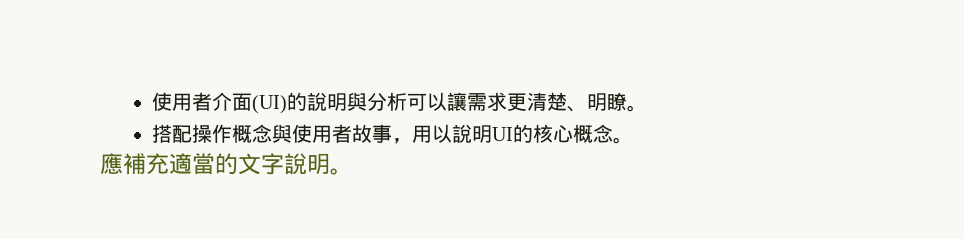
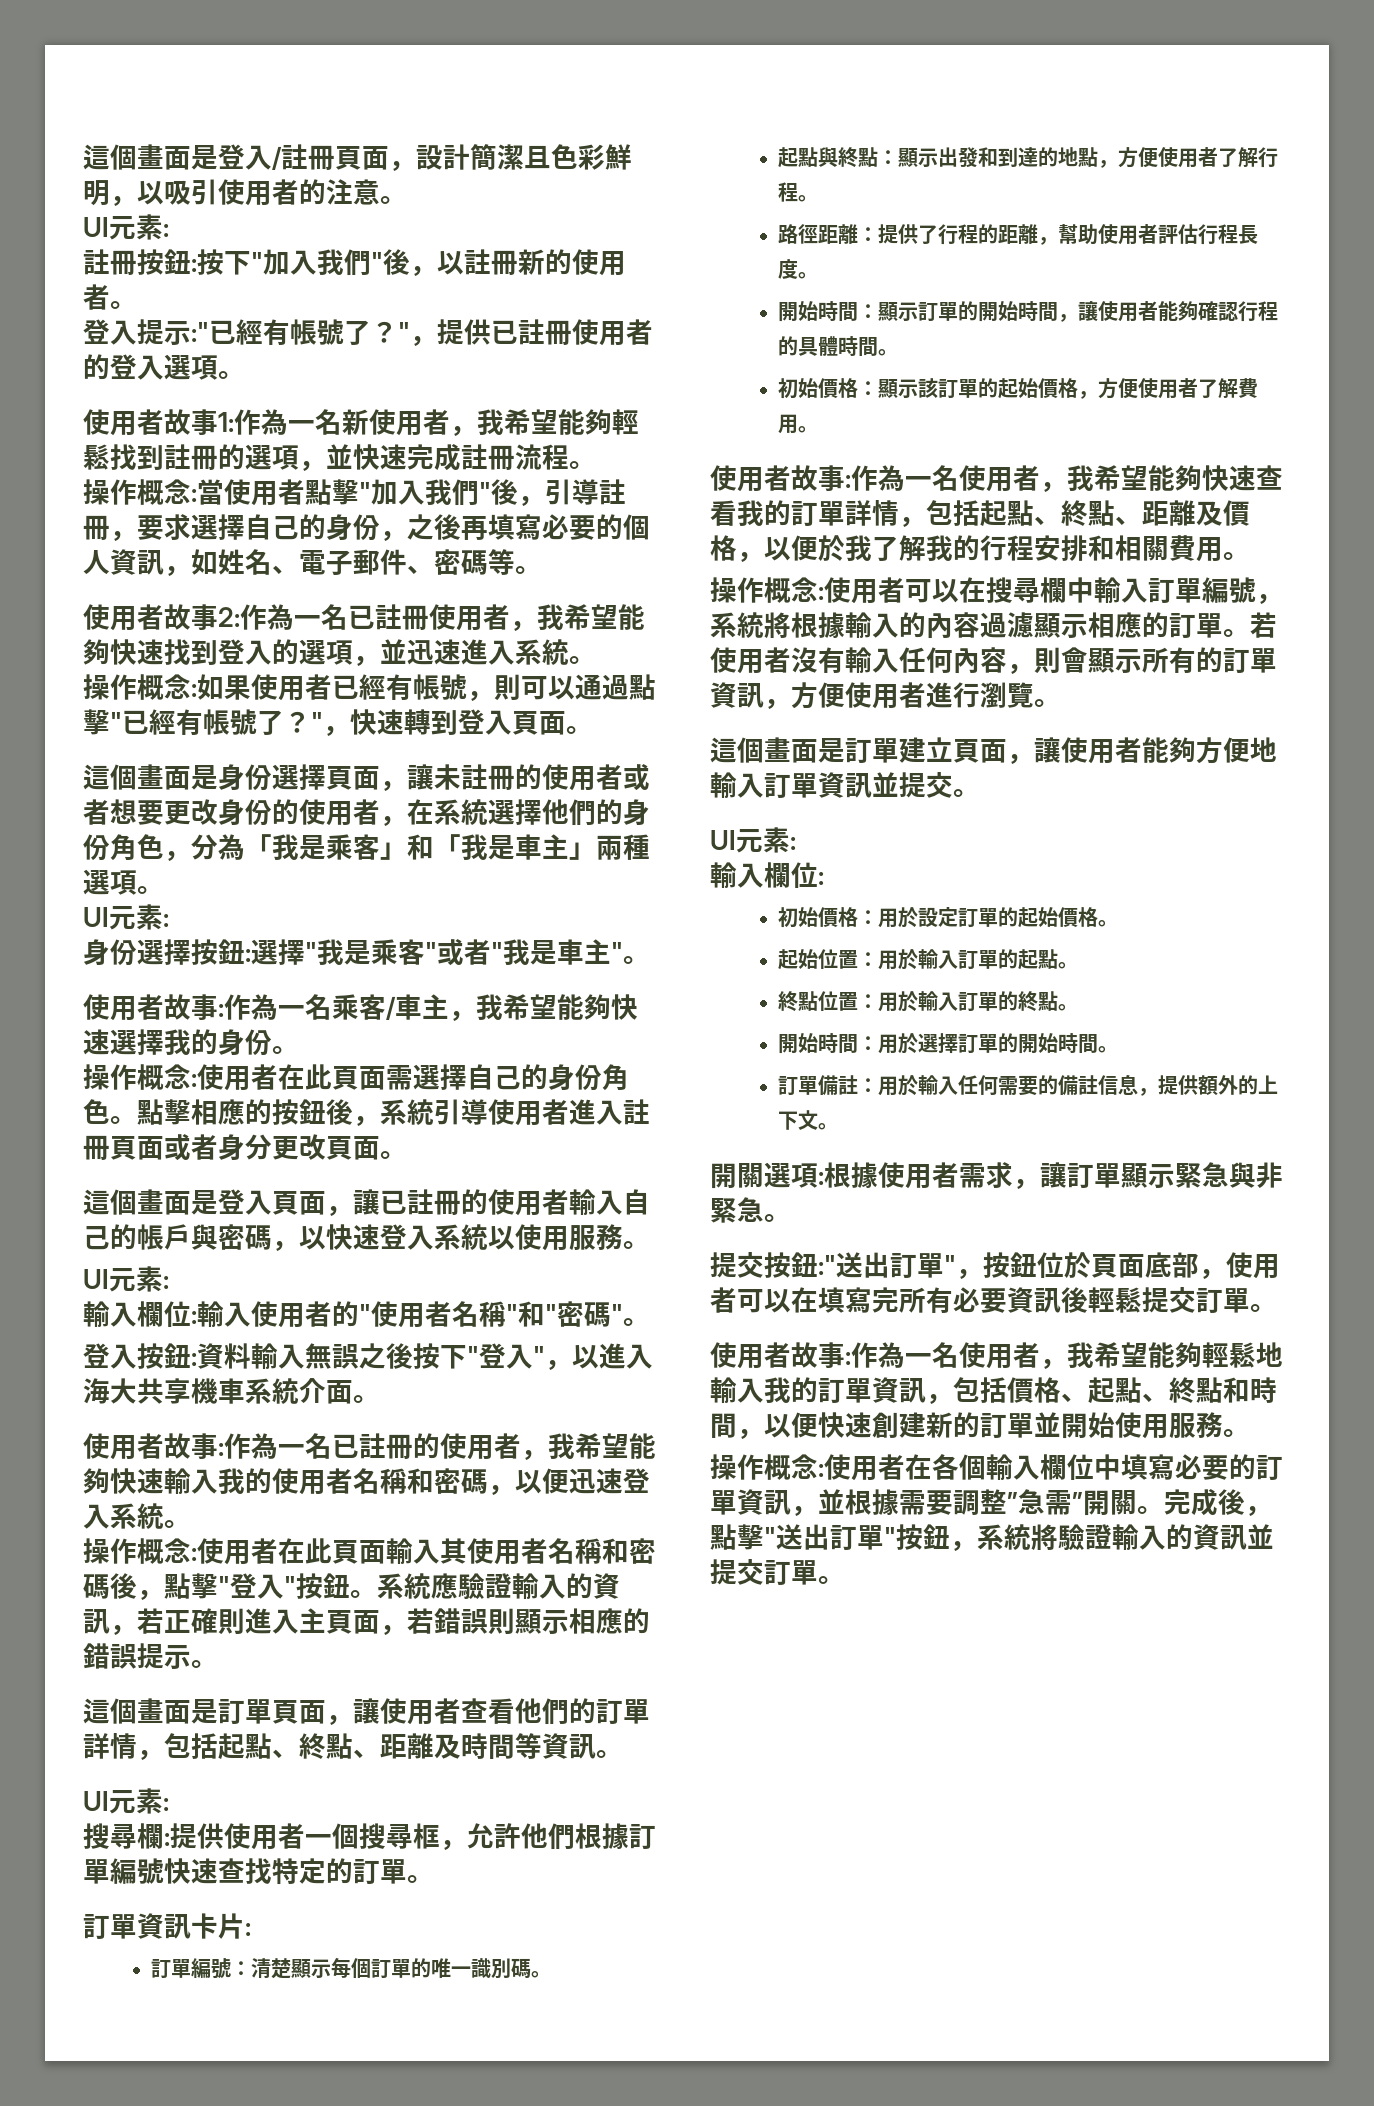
- 使用者介面(UI)的說明與分析可以讓需求更清楚、明瞭。
- 搭配操作概念與使用者故事，用以說明UI的核心概念。
- 應補充適當的文字說明。
+ 這個畫面是登入/註冊頁面，設計簡潔且色彩鮮明，以吸引使用者的注意。
+ UI元素:
+ 註冊按鈕:按下"加入我們"後，以註冊新的使用者。
+ 登入提示:"已經有帳號了？"，提供已註冊使用者的登入選項。
+ 使用者故事1:作為一名新使用者，我希望能夠輕鬆找到註冊的選項，並快速完成註冊流程。
+ 操作概念:當使用者點擊"加入我們"後，引導註冊，要求選擇自己的身份，之後再填寫必要的個人資訊，如姓名、電子郵件、密碼等。
+ 使用者故事2:作為一名已註冊使用者，我希望能夠快速找到登入的選項，並迅速進入系統。
+ 操作概念:如果使用者已經有帳號，則可以通過點擊"已經有帳號了？"，快速轉到登入頁面。
+ 這個畫面是身份選擇頁面，讓未註冊的使用者或者想要更改身份的使用者，在系統選擇他們的身份角色，分為「我是乘客」和「我是車主」兩種選項。
+ UI元素:
+ 身份選擇按鈕:選擇"我是乘客"或者"我是車主"。
+ 使用者故事:作為一名乘客/車主，我希望能夠快速選擇我的身份。
+ 操作概念:使用者在此頁面需選擇自己的身份角色。點擊相應的按鈕後，系統引導使用者進入註冊頁面或者身分更改頁面。
+ 這個畫面是登入頁面，讓已註冊的使用者輸入自己的帳戶與密碼，以快速登入系統以使用服務。
+ UI元素:
+ 輸入欄位:輸入使用者的"使用者名稱"和"密碼"。
+ 登入按鈕:資料輸入無誤之後按下"登入"，以進入海大共享機車系統介面。
+ 使用者故事:作為一名已註冊的使用者，我希望能夠快速輸入我的使用者名稱和密碼，以便迅速登入系統。
+ 操作概念:使用者在此頁面輸入其使用者名稱和密碼後，點擊"登入"按鈕。系統應驗證輸入的資訊，若正確則進入主頁面，若錯誤則顯示相應的錯誤提示。
+ 這個畫面是訂單頁面，讓使用者查看他們的訂單詳情，包括起點、終點、距離及時間等資訊。
+ UI元素:
+ 搜尋欄:提供使用者一個搜尋框，允許他們根據訂單編號快速查找特定的訂單。
+ 訂單資訊卡片:
+ 訂單編號：清楚顯示每個訂單的唯一識別碼。
+ 起點與終點：顯示出發和到達的地點，方便使用者了解行程。
+ 路徑距離：提供了行程的距離，幫助使用者評估行程長度。
+ 開始時間：顯示訂單的開始時間，讓使用者能夠確認行程的具體時間。
+ 初始價格：顯示該訂單的起始價格，方便使用者了解費用。
+ 使用者故事:作為一名使用者，我希望能夠快速查看我的訂單詳情，包括起點、終點、距離及價格，以便於我了解我的行程安排和相關費用。
+ 操作概念:使用者可以在搜尋欄中輸入訂單編號，系統將根據輸入的內容過濾顯示相應的訂單。若使用者沒有輸入任何內容，則會顯示所有的訂單資訊，方便使用者進行瀏覽。
+ 這個畫面是訂單建立頁面，讓使用者能夠方便地輸入訂單資訊並提交。
+ UI元素:
+ 輸入欄位:
+ 初始價格：用於設定訂單的起始價格。
+ 起始位置：用於輸入訂單的起點。
+ 終點位置：用於輸入訂單的終點。
+ 開始時間：用於選擇訂單的開始時間。
+ 訂單備註：用於輸入任何需要的備註信息，提供額外的上下文。
+ 開關選項:根據使用者需求，讓訂單顯示緊急與非緊急。
+ 提交按鈕:"送出訂單"，按鈕位於頁面底部，使用者可以在填寫完所有必要資訊後輕鬆提交訂單。
+ 使用者故事:作為一名使用者，我希望能夠輕鬆地輸入我的訂單資訊，包括價格、起點、終點和時間，以便快速創建新的訂單並開始使用服務。
+ 操作概念:使用者在各個輸入欄位中填寫必要的訂單資訊，並根據需要調整”急需”開關。完成後，點擊"送出訂單"按鈕，系統將驗證輸入的資訊並提交訂單。

